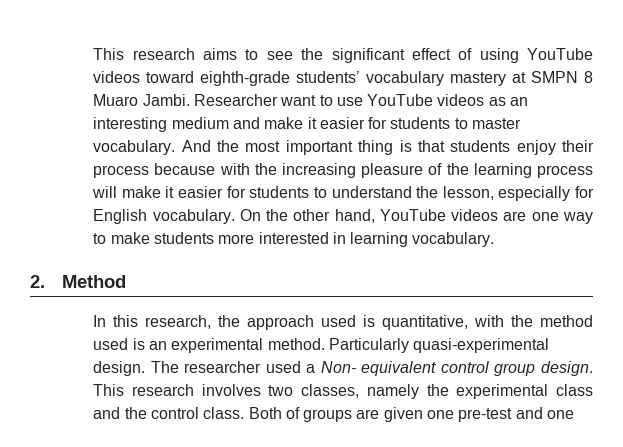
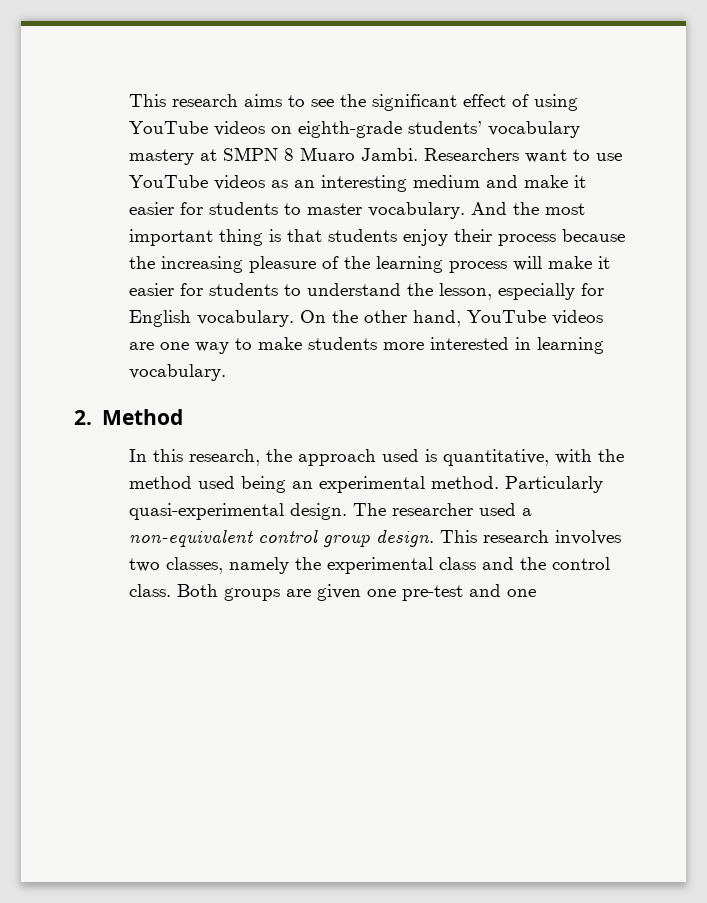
- This research aims to see the significant effect of using YouTube videos toward eighth-grade students’ vocabulary mastery at SMPN 8 Muaro Jambi.
+ This research aims to see the significant effect of using YouTube videos on eighth-grade students’ vocabulary mastery at SMPN 8 Muaro Jambi.
- Researcher want to use YouTube videos as an interesting medium and make it easier for students to master vocabulary.
+ Researchers want to use YouTube videos as an interesting medium and make it easier for students to master vocabulary.
- And the most important thing is that students enjoy their process because with the increasing pleasure of the learning process will make it easier for students to understand the lesson, especially for English vocabulary.
+ And the most important thing is that students enjoy their process because the increasing pleasure of the learning process will make it easier for students to understand the lesson, especially for English vocabulary.
- In this research, the approach used is quantitative, with the method used is an experimental method.
+ In this research, the approach used is quantitative, with the method used being an experimental method.
- The researcher used a Non- equivalent control group design.
+ The researcher used a non-equivalent control group design.
- Both of groups are given one pre-test and one
+ Both groups are given one pre-test and one

